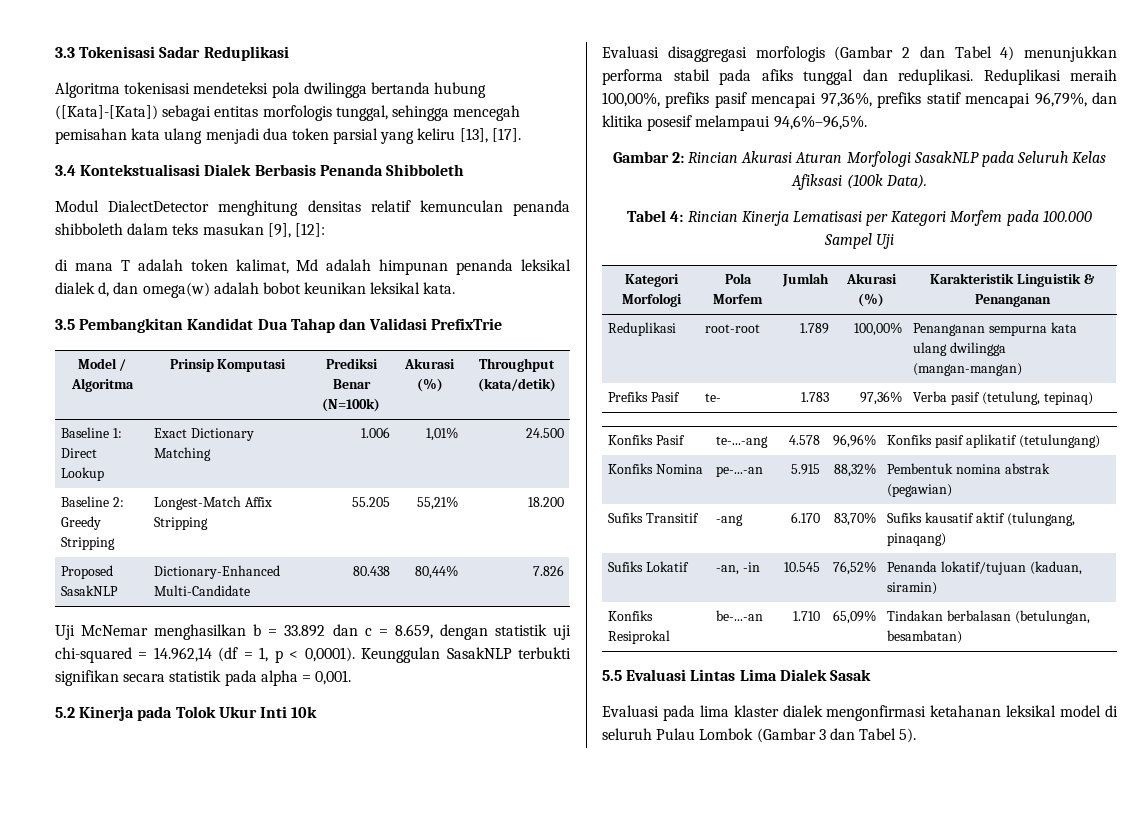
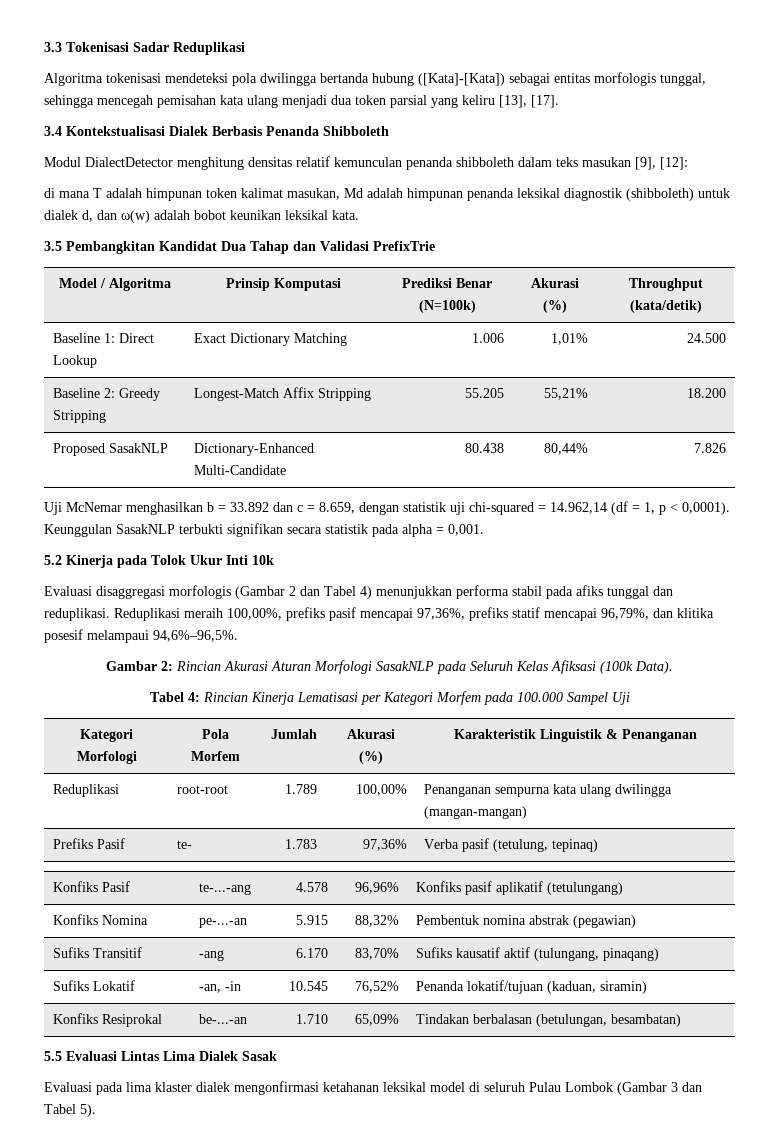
- di mana T adalah token kalimat, Md adalah himpunan penanda leksikal dialek d, dan omega(w) adalah bobot keunikan leksikal kata.
+ di mana T adalah himpunan token kalimat masukan, Md adalah himpunan penanda leksikal diagnostik (shibboleth) untuk dialek d, dan ω(w) adalah bobot keunikan leksikal kata.

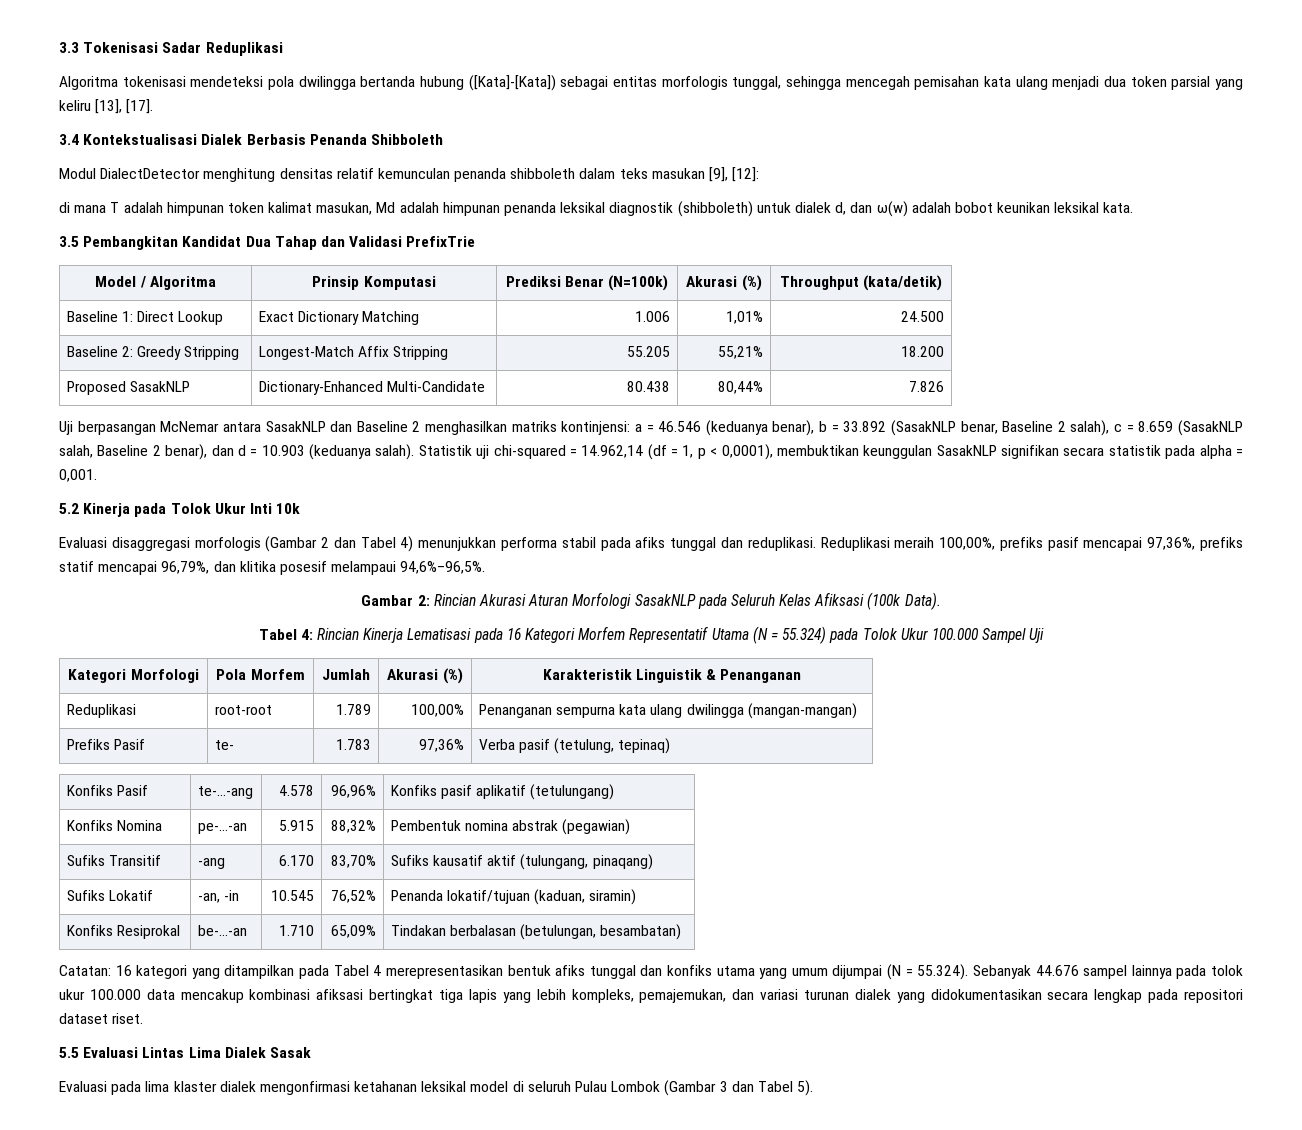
- Uji McNemar menghasilkan b = 33.892 dan c = 8.659, dengan statistik uji chi-squared = 14.962,14 (df = 1, p < 0,0001). Keunggulan SasakNLP terbukti signifikan secara statistik pada alpha = 0,001.
+ Uji berpasangan McNemar antara SasakNLP dan Baseline 2 menghasilkan matriks kontinjensi: a = 46.546 (keduanya benar), b = 33.892 (SasakNLP benar, Baseline 2 salah), c = 8.659 (SasakNLP salah, Baseline 2 benar), dan d = 10.903 (keduanya salah). Statistik uji chi-squared = 14.962,14 (df = 1, p < 0,0001), membuktikan keunggulan SasakNLP signifikan secara statistik pada alpha = 0,001.
- Tabel 4: Rincian Kinerja Lematisasi per Kategori Morfem pada 100.000 Sampel Uji
+ Tabel 4: Rincian Kinerja Lematisasi pada 16 Kategori Morfem Representatif Utama (N = 55.324) pada Tolok Ukur 100.000 Sampel Uji
+ Catatan: 16 kategori yang ditampilkan pada Tabel 4 merepresentasikan bentuk afiks tunggal dan konfiks utama yang umum dijumpai (N = 55.324). Sebanyak 44.676 sampel lainnya pada tolok ukur 100.000 data mencakup kombinasi afiksasi bertingkat tiga lapis yang lebih kompleks, pemajemukan, dan variasi turunan dialek yang didokumentasikan secara lengkap pada repositori dataset riset.

